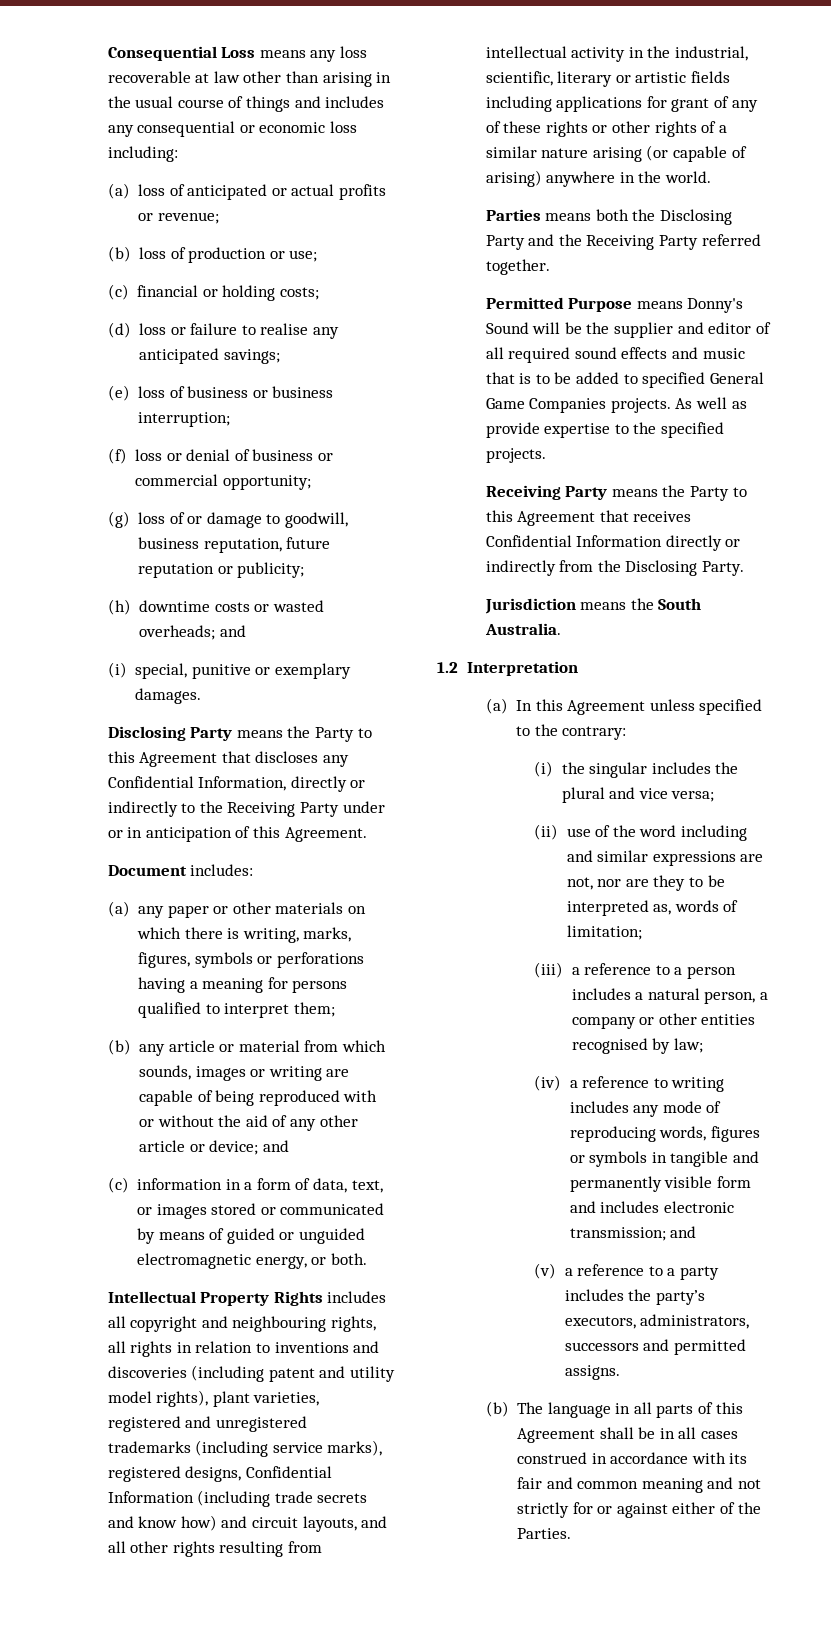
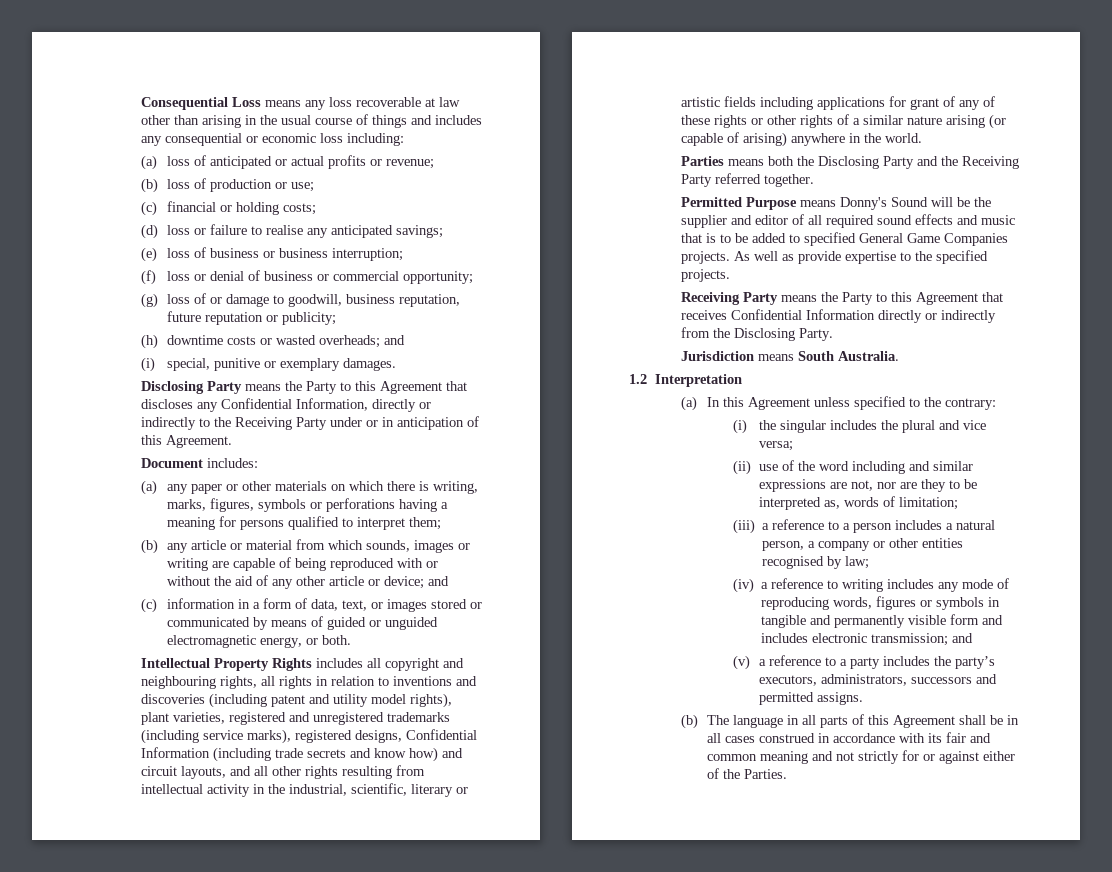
- Jurisdiction means the South Australia.
+ Jurisdiction means South Australia.

